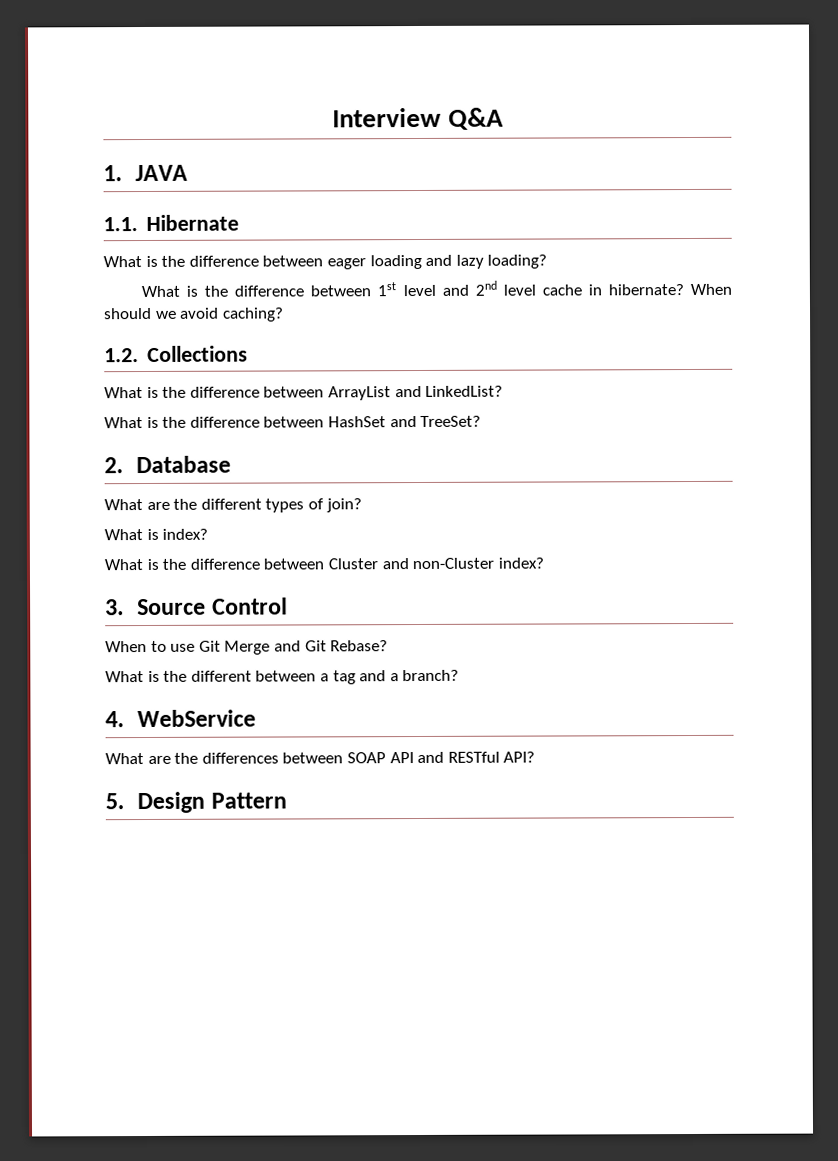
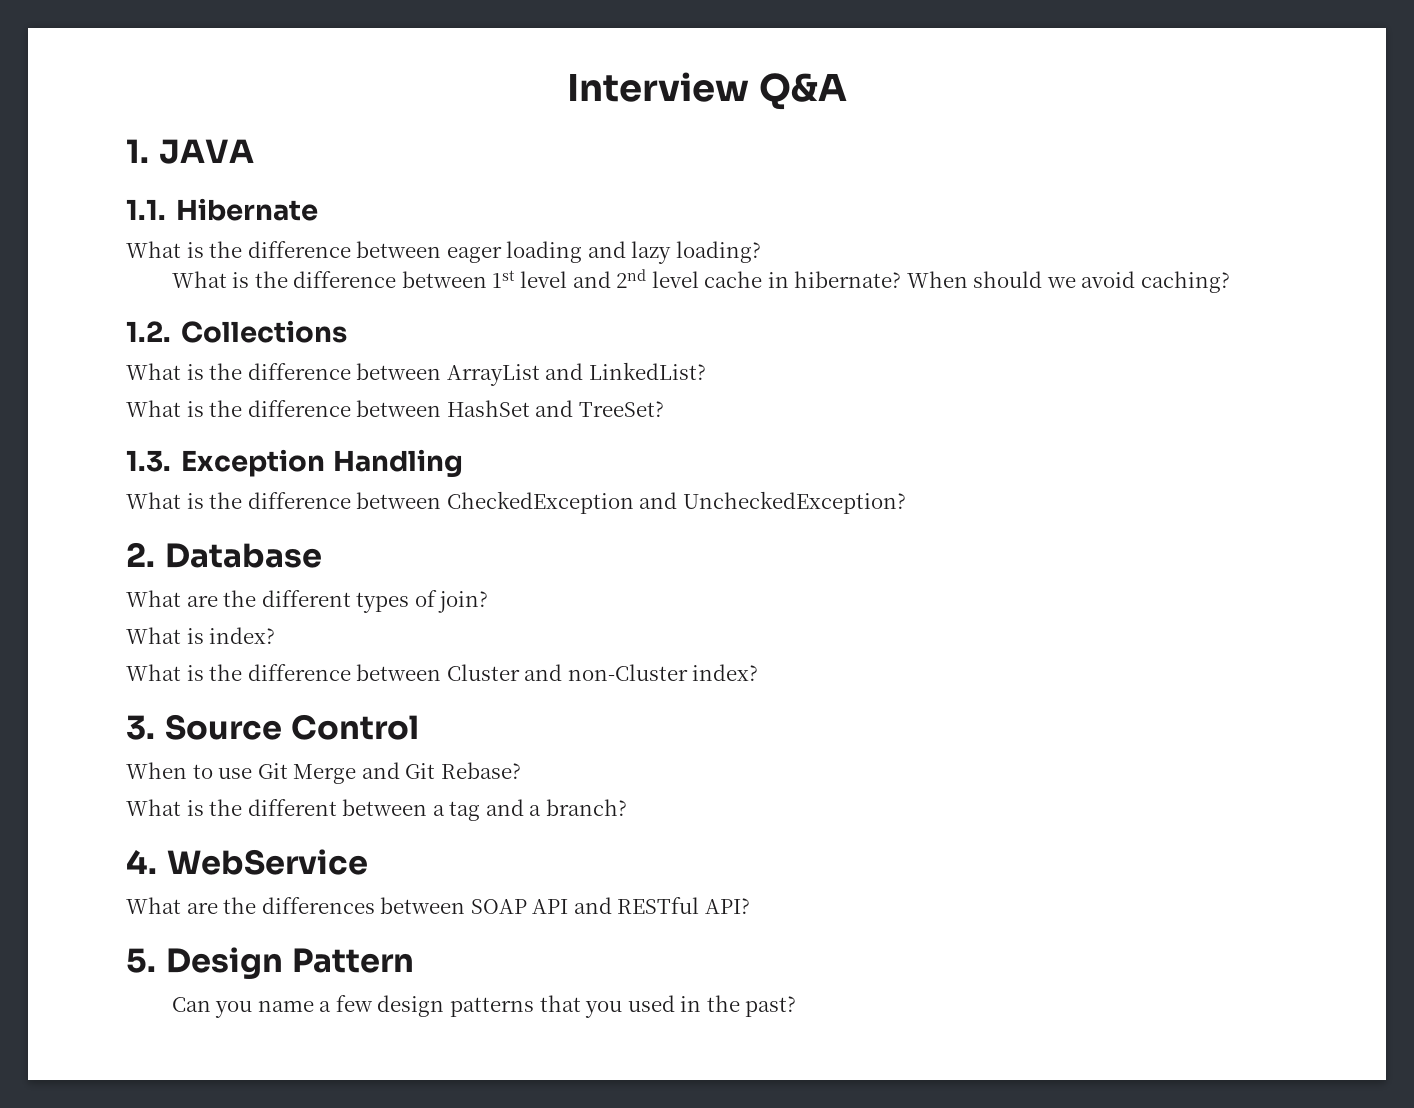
+ 1.3. Exception Handling
+ What is the difference between CheckedException and UncheckedException?
+ Can you name a few design patterns that you used in the past?

